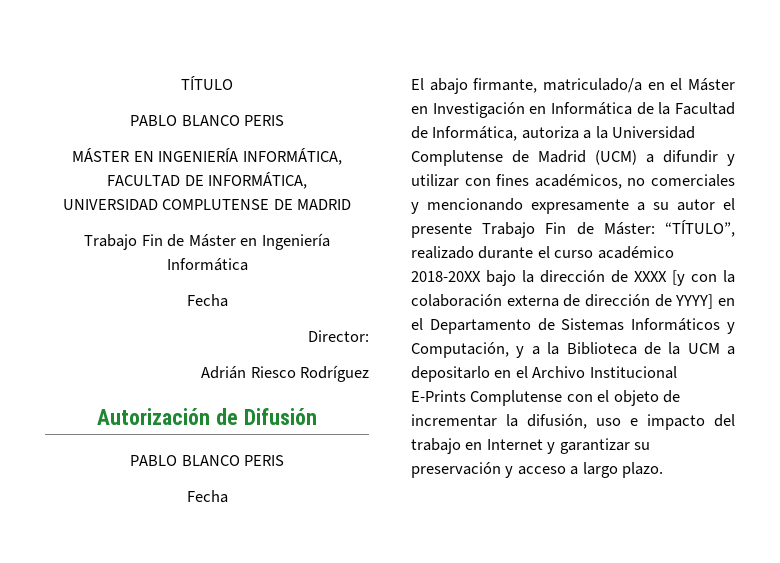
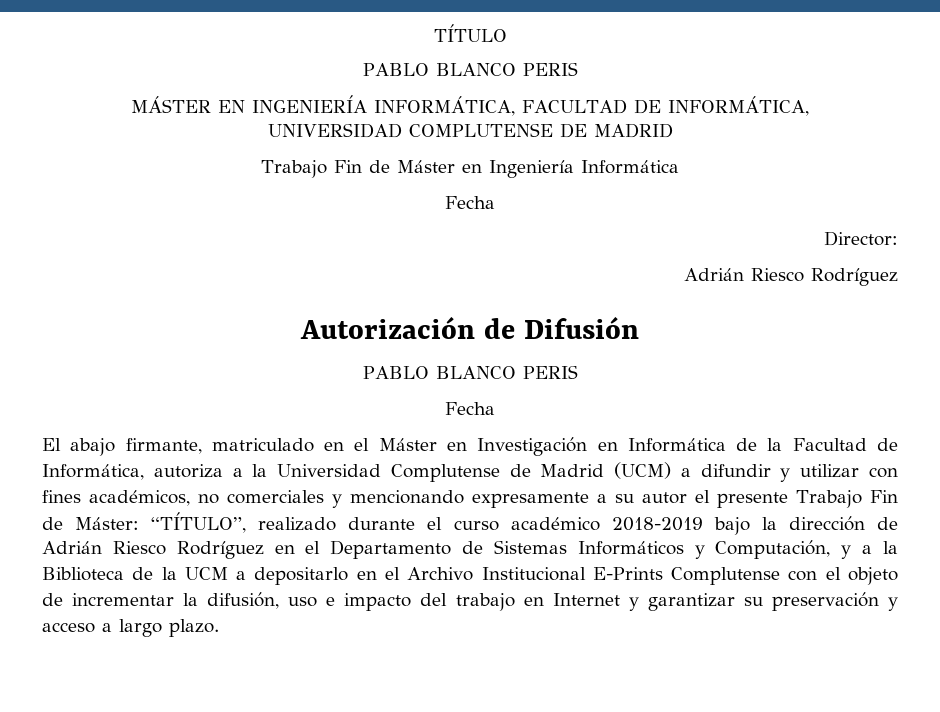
- El abajo firmante, matriculado/a en el Máster en Investigación en Informática de la Facultad de Informática, autoriza a la Universidad Complutense de Madrid (UCM) a difundir y utilizar con fines académicos, no comerciales y mencionando expresamente a su autor el presente Trabajo Fin de Máster:
+ El abajo firmante, matriculado en el Máster en Investigación en Informática de la Facultad de Informática, autoriza a la Universidad Complutense de Madrid (UCM) a difundir y utilizar con fines académicos, no comerciales y mencionando expresamente a su autor el presente Trabajo Fin de Máster:
- “TÍTULO”, realizado durante el curso académico 2018-20XX bajo la dirección de XXXX [y con la colaboración externa de dirección de YYYY] en el Departamento de Sistemas Informáticos y Computación, y a la Biblioteca de la UCM a depositarlo en el Archivo Institucional E-Prints Complutense con el objeto de incrementar la difusión, uso e impacto del trabajo en Internet y garantizar su preservación y acceso a largo plazo.
+ “TÍTULO”, realizado durante el curso académico 2018-2019 bajo la dirección de Adrián Riesco Rodríguez en el Departamento de Sistemas Informáticos y Computación, y a la Biblioteca de la UCM a depositarlo en el Archivo Institucional E-Prints Complutense con el objeto de incrementar la difusión, uso e impacto del trabajo en Internet y garantizar su preservación y acceso a largo plazo.

